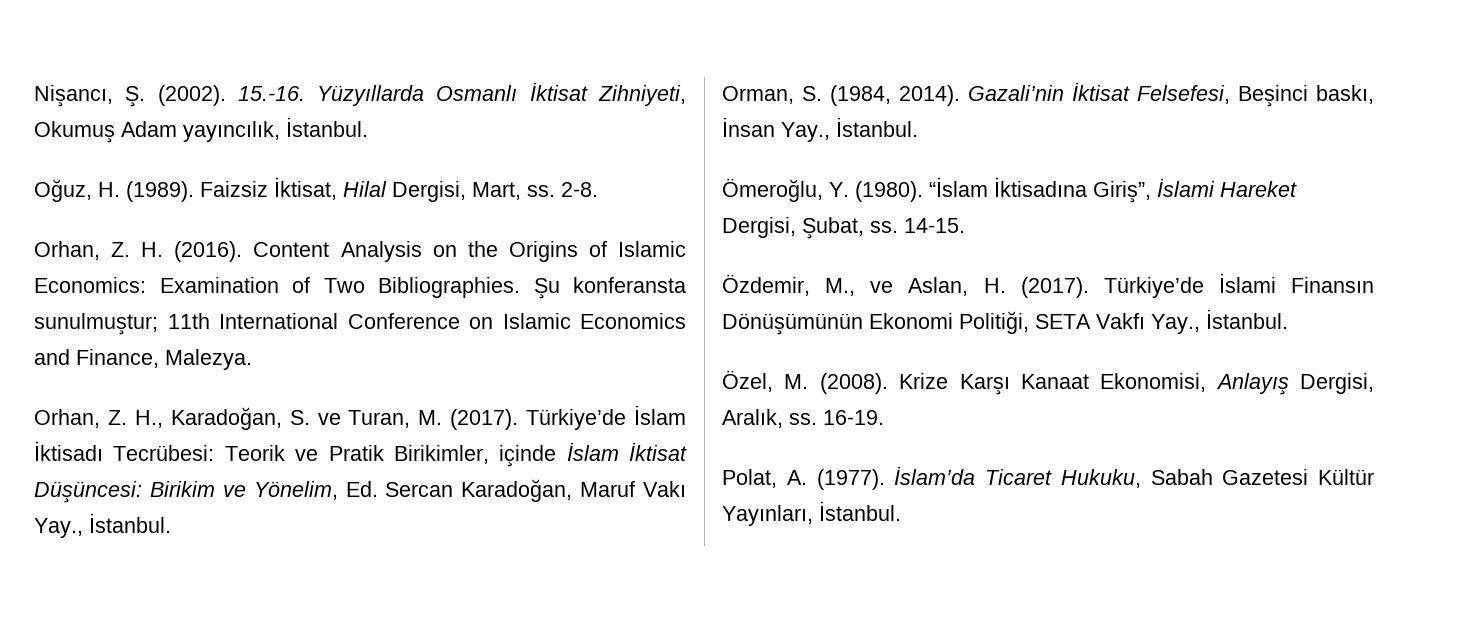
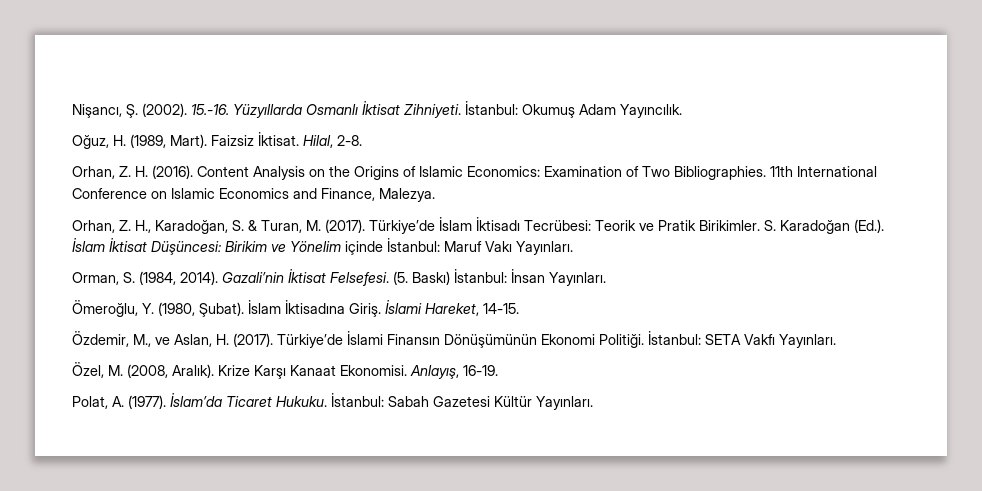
- 15.-16. Yüzyıllarda Osmanlı İktisat Zihniyeti, Okumuş Adam yayıncılık, İstanbul.
- Oğuz, H. (1989). Faizsiz İktisat, Hilal Dergisi, Mart, ss. 2-8.
+ 15.-16. Yüzyıllarda Osmanlı İktisat Zihniyeti. İstanbul: Okumuş Adam Yayıncılık.
+ Oğuz, H. (1989, Mart). Faizsiz İktisat. Hilal, 2-8.
- Şu konferansta sunulmuştur; 11th International Conference on Islamic Economics and Finance, Malezya.
+ 11th International Conference on Islamic Economics and Finance, Malezya.
- Orhan, Z. H., Karadoğan, S. ve Turan, M. (2017).
+ Orhan, Z. H., Karadoğan, S. & Turan, M. (2017).
- Türkiye’de İslam İktisadı Tecrübesi: Teorik ve Pratik Birikimler, içinde İslam İktisat Düşüncesi: Birikim ve Yönelim, Ed. Sercan Karadoğan, Maruf Vakı Yay., İstanbul.
+ Türkiye’de İslam İktisadı Tecrübesi: Teorik ve Pratik Birikimler. S. Karadoğan (Ed.). İslam İktisat Düşüncesi: Birikim ve Yönelim içinde İstanbul: Maruf Vakı Yayınları.
- Gazali’nin İktisat Felsefesi, Beşinci baskı, İnsan Yay., İstanbul.
- Ömeroğlu, Y. (1980). “İslam İktisadına Giriş”, İslami Hareket Dergisi, Şubat, ss. 14-15.
+ Gazali’nin İktisat Felsefesi. (5. Baskı) İstanbul: İnsan Yayınları.
+ Ömeroğlu, Y. (1980, Şubat). İslam İktisadına Giriş. İslami Hareket, 14-15.
- Türkiye’de İslami Finansın Dönüşümünün Ekonomi Politiği, SETA Vakfı Yay., İstanbul.
+ Türkiye’de İslami Finansın Dönüşümünün Ekonomi Politiği. İstanbul: SETA Vakfı Yayınları.
- Özel, M. (2008).
+ Özel, M. (2008, Aralık).
- Krize Karşı Kanaat Ekonomisi, Anlayış Dergisi, Aralık, ss. 16-19.
+ Krize Karşı Kanaat Ekonomisi. Anlayış, 16-19.
- İslam’da Ticaret Hukuku, Sabah Gazetesi Kültür Yayınları, İstanbul.
+ İslam’da Ticaret Hukuku. İstanbul: Sabah Gazetesi Kültür Yayınları.

